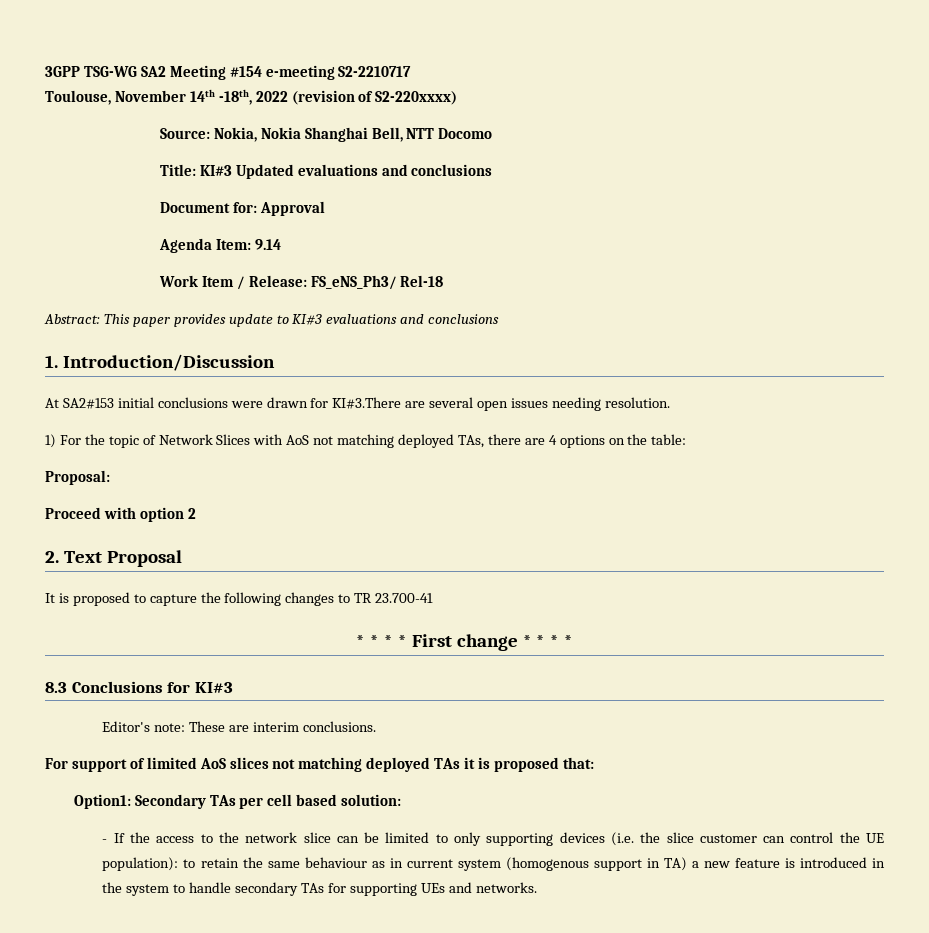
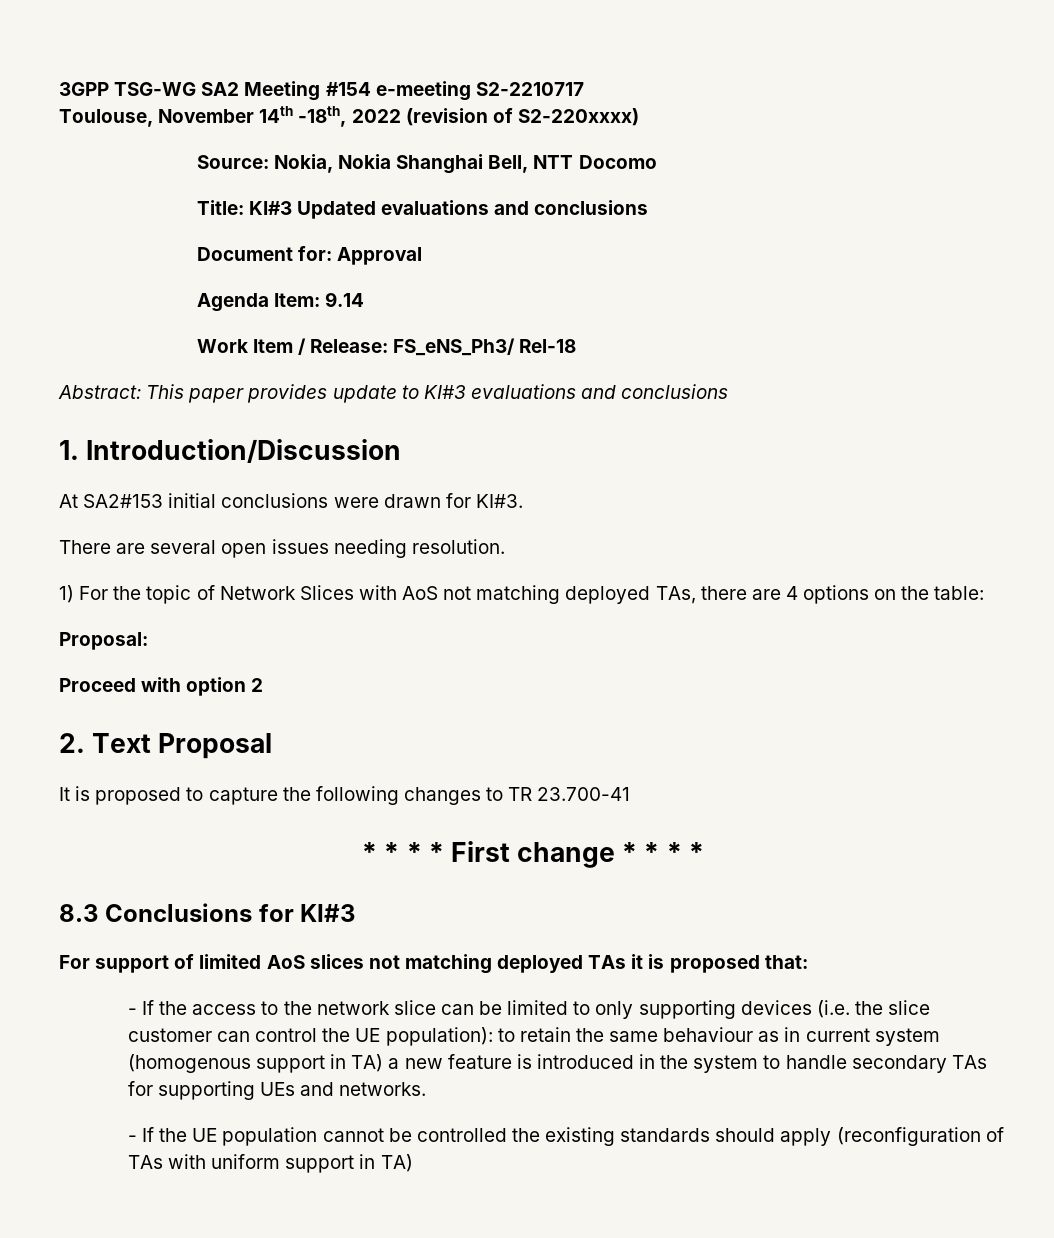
- At SA2#153 initial conclusions were drawn for KI#3.There are several open issues needing resolution.
+ At SA2#153 initial conclusions were drawn for KI#3.
+ There are several open issues needing resolution.
- Editor's note: These are interim conclusions.
- Option1: Secondary TAs per cell based solution:
+ - If the UE population cannot be controlled the existing standards should apply (reconfiguration of TAs with uniform support in TA)

